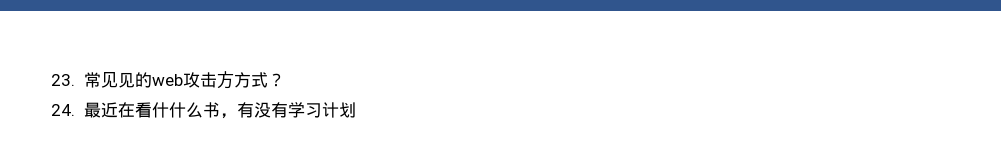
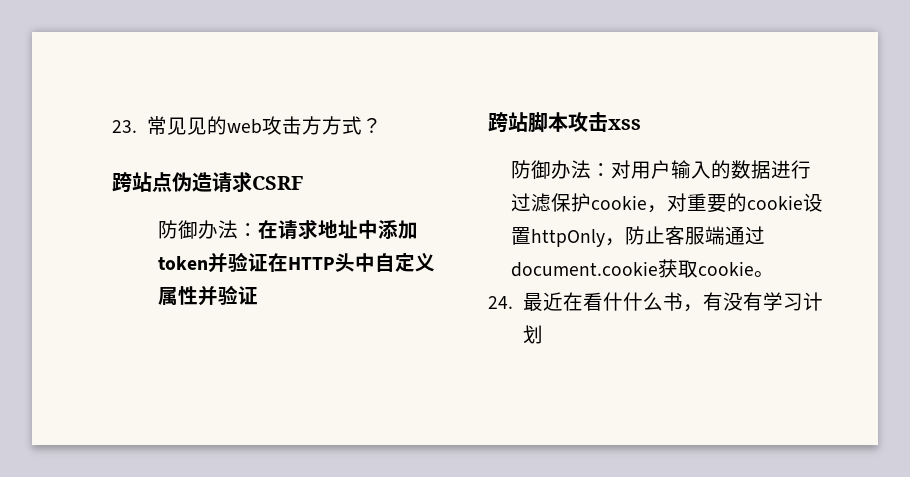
+ 跨站点伪造请求CSRF
+ 防御办法：在请求地址中添加token并验证在HTTP头中自定义属性并验证
+ 跨站脚本攻击xss
+ 防御办法：对用户输入的数据进行过滤保护cookie，对重要的cookie设置httpOnly，防止客服端通过document.cookie获取cookie。

